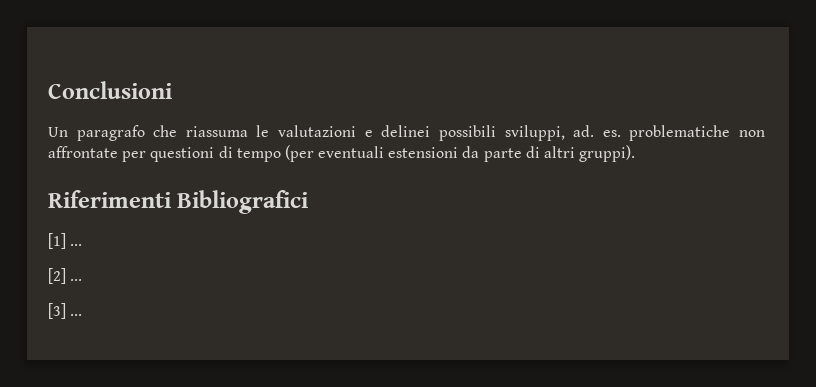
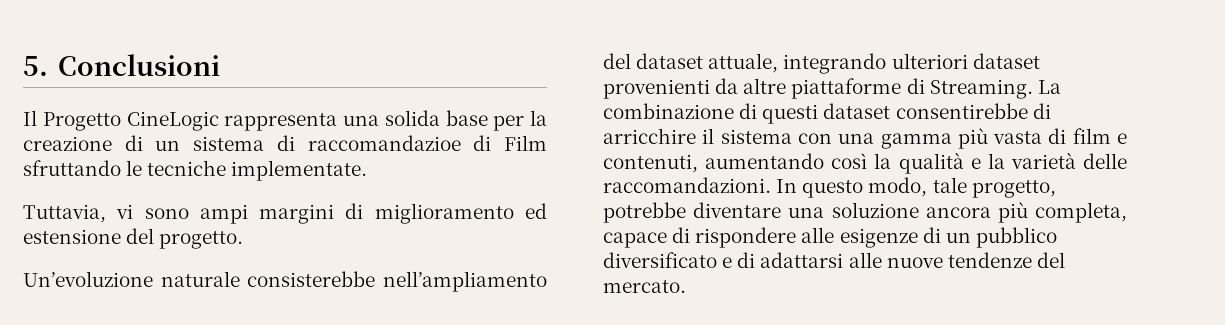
- Conclusioni
+ 5. Conclusioni
- Un paragrafo che riassuma le valutazioni e delinei possibili sviluppi, ad. es. problematiche non affrontate per questioni di tempo (per eventuali estensioni da parte di altri gruppi).
- Riferimenti Bibliografici
- [1] ...
- [2] ...
- [3] ...
+ Il Progetto CineLogic rappresenta una solida base per la creazione di un sistema di raccomandazioe di Film sfruttando le tecniche implementate.
+ Tuttavia, vi sono ampi margini di miglioramento ed estensione del progetto.
+ Un’evoluzione naturale consisterebbe nell’ampliamento del dataset attuale, integrando ulteriori dataset provenienti da altre piattaforme di Streaming. La combinazione di questi dataset consentirebbe di arricchire il sistema con una gamma più vasta di film e contenuti, aumentando così la qualità e la varietà delle raccomandazioni. In questo modo, tale progetto, potrebbe diventare una soluzione ancora più completa, capace di rispondere alle esigenze di un pubblico diversificato e di adattarsi alle nuove tendenze del mercato.

